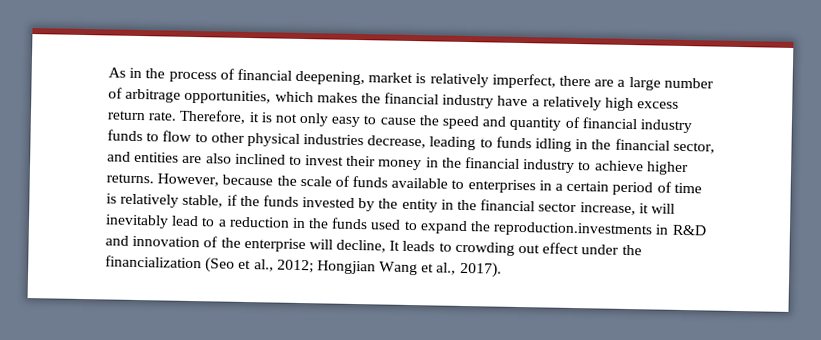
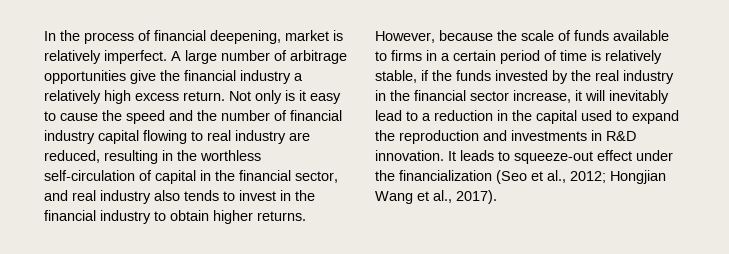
- As in the process of financial deepening, market is relatively imperfect, there are a large number of arbitrage opportunities, which makes the financial industry have a relatively high excess return rate. Therefore, it is not only easy to cause the speed and quantity of financial industry funds to flow to other physical industries decrease, leading to funds idling in the financial sector, and entities are also inclined to invest their money in the financial industry to achieve higher returns.
+ In the process of financial deepening, market is relatively imperfect. A large number of arbitrage opportunities give the financial industry a relatively high excess return. Not only is it easy to cause the speed and the number of financial industry capital flowing to real industry are reduced, resulting in the worthless self-circulation of capital in the financial sector, and real industry also tends to invest in the financial industry to obtain higher returns.
- However, because the scale of funds available to enterprises in a certain period of time is relatively stable, if the funds invested by the entity in the financial sector increase, it will inevitably lead to a reduction in the funds used to expand the reproduction.investments in R&D and innovation of the enterprise will decline, It leads to crowding out effect under the financialization (Seo et al., 2012; Hongjian Wang et al., 2017).
+ However, because the scale of funds available to firms in a certain period of time is relatively stable, if the funds invested by the real industry in the financial sector increase, it will inevitably lead to a reduction in the capital used to expand the reproduction and investments in R&D innovation. It leads to squeeze-out effect under the financialization (Seo et al., 2012; Hongjian Wang et al., 2017).

